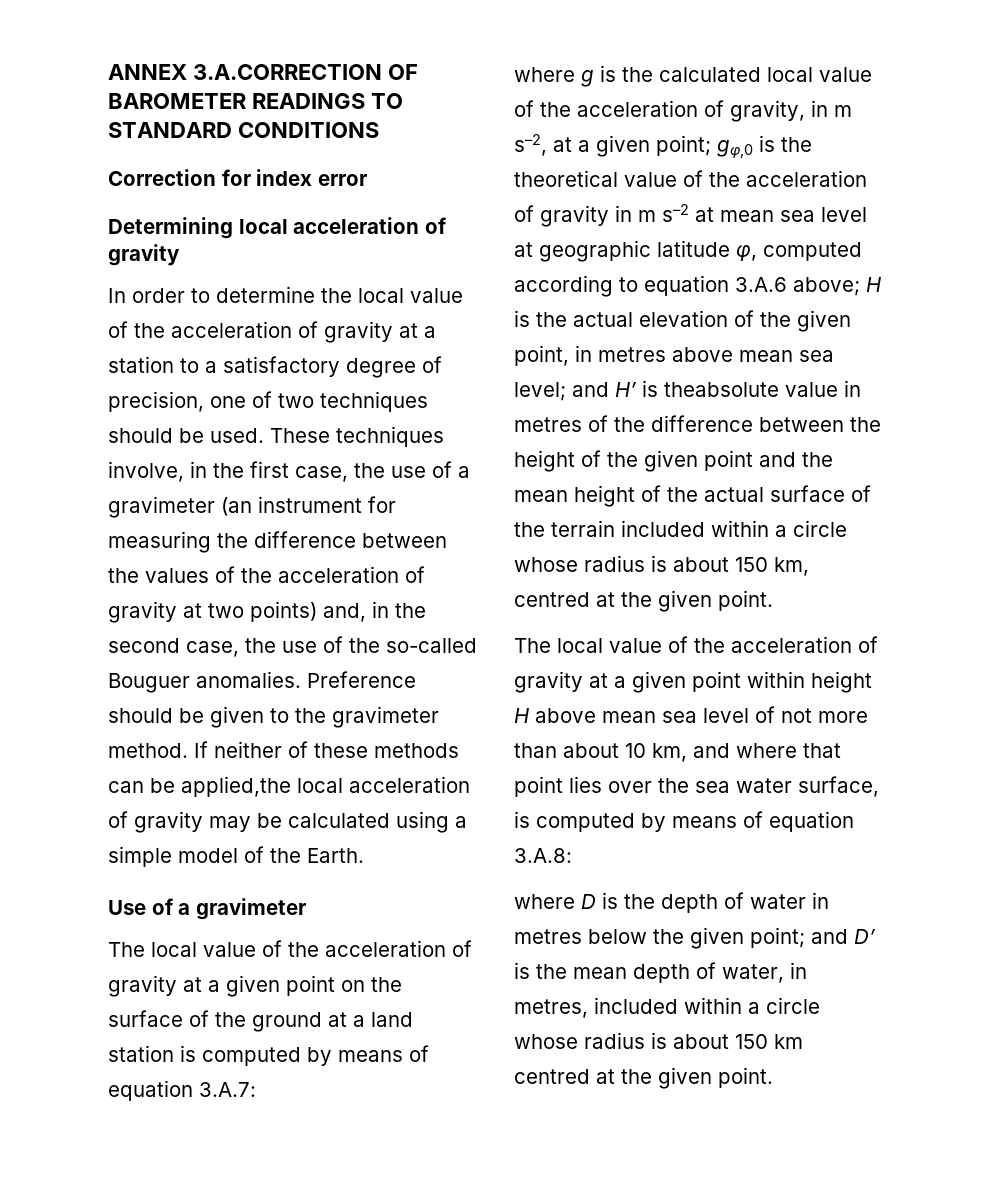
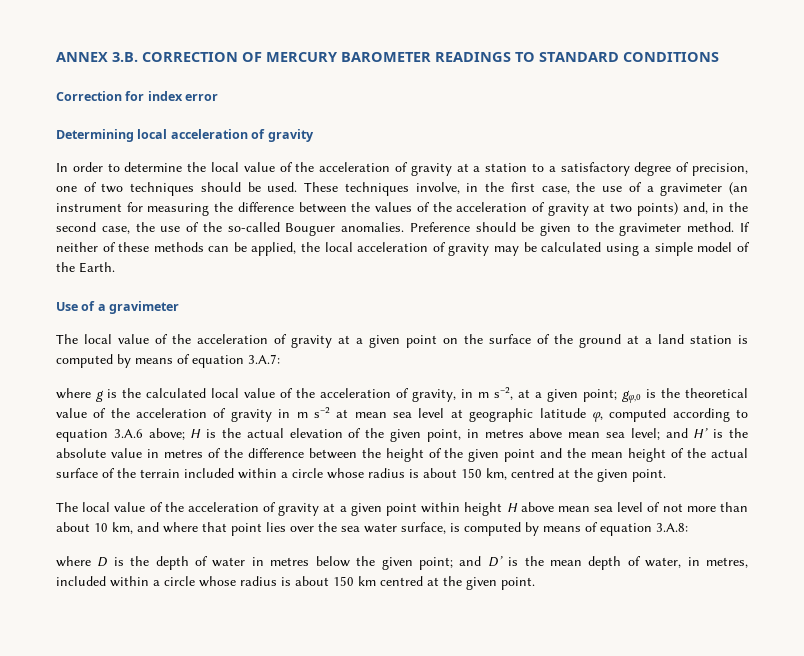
- ANNEX 3.A.CORRECTION OF BAROMETER READINGS TO STANDARD CONDITIONS
+ ANNEX 3.B. CORRECTION OF MERCURY BAROMETER READINGS TO STANDARD CONDITIONS
- If neither of these methods can be applied,the local acceleration of gravity may be calculated using a simple model of the Earth.
+ If neither of these methods can be applied, the local acceleration of gravity may be calculated using a simple model of the Earth.
- and H’ is theabsolute value in metres of the difference between the height of the given point and the mean height of the actual surface of the terrain included within a circle whose radius is about 150 km, centred at the given point.
+ and H’ is the absolute value in metres of the difference between the height of the given point and the mean height of the actual surface of the terrain included within a circle whose radius is about 150 km, centred at the given point.

